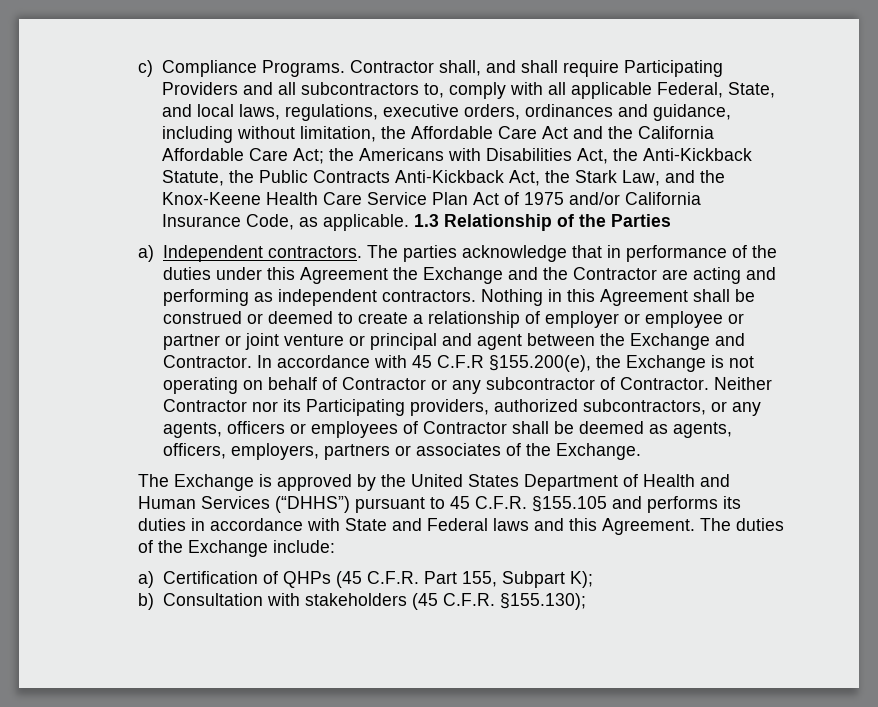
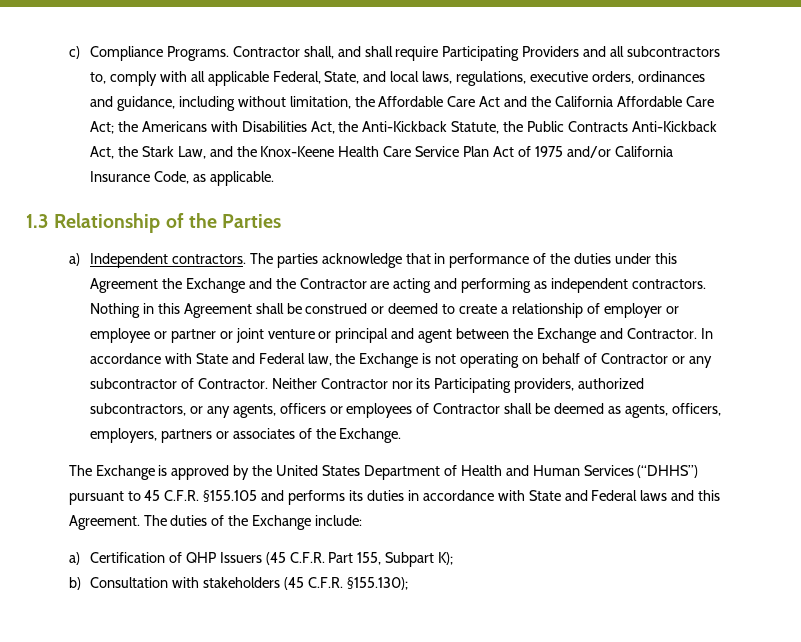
- the Americans with Disabilities Act, the Anti-Kickback Statute, the Public Contracts Anti-Kickback Act, the Stark Law, and the Knox-Keene Health Care Service Plan Act of 1975 and/or California Insurance Code, as applicable. 1.3 Relationship of the Parties
+ the Americans with Disabilities Act, the Anti-Kickback Statute, the Public Contracts Anti-Kickback Act, the Stark Law, and the Knox-Keene Health Care Service Plan Act of 1975 and/or California Insurance Code, as applicable.
+ 1.3 Relationship of the Parties
- In accordance with 45 C.F.R §155.200(e), the Exchange is not operating on behalf of Contractor or any subcontractor of Contractor.
+ In accordance with State and Federal law, the Exchange is not operating on behalf of Contractor or any subcontractor of Contractor.
- a) Certification of QHPs (45 C.F.R. Part 155, Subpart K);
+ a) Certification of QHP Issuers (45 C.F.R. Part 155, Subpart K);

